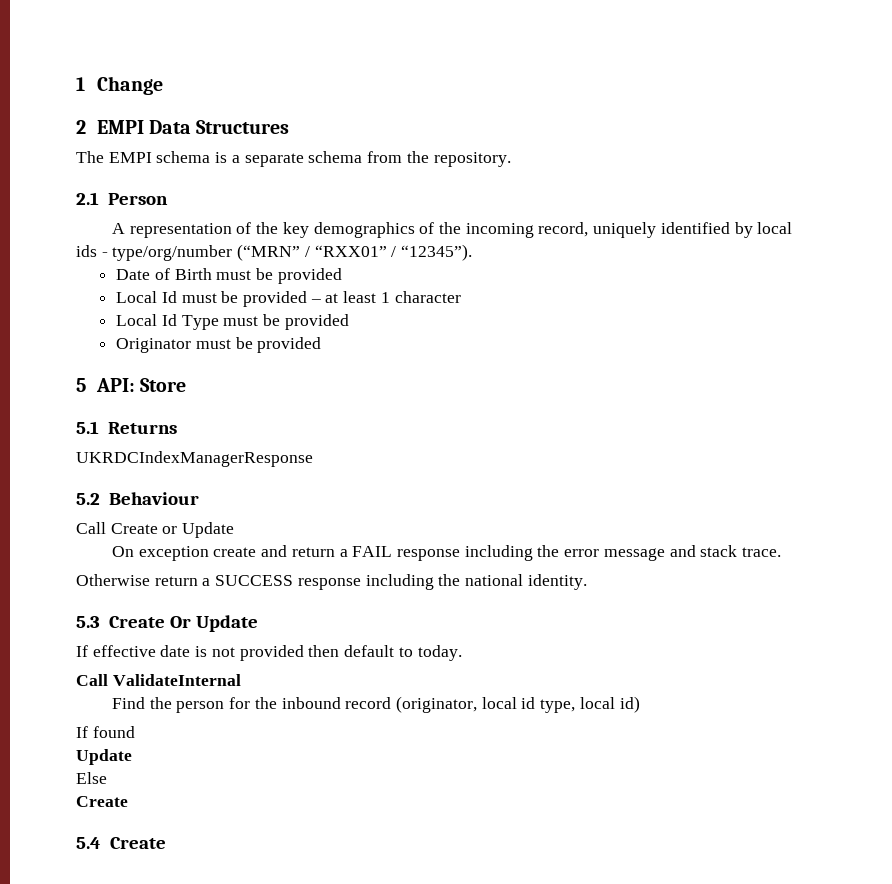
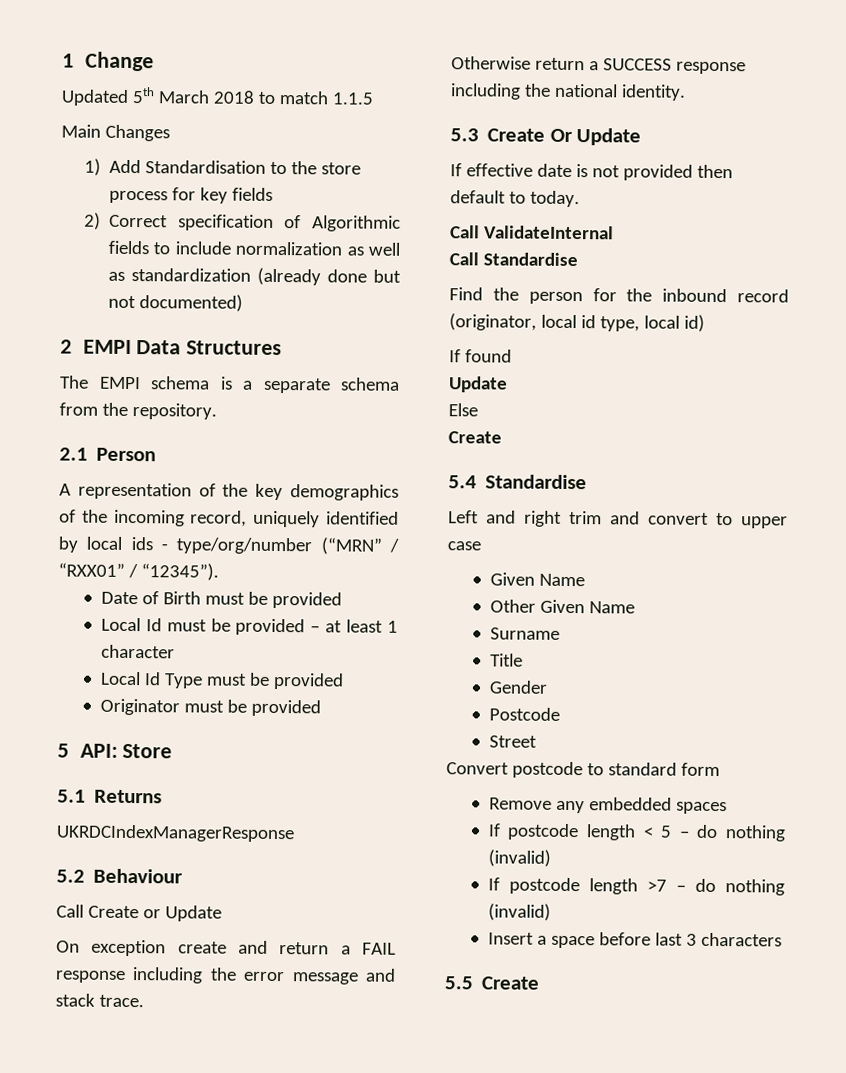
+ Updated 5th March 2018 to match 1.1.5
+ Main Changes
+ 1) Add Standardisation to the store process for key fields
+ 2) Correct specification of Algorithmic fields to include normalization as well as standardization (already done but not documented)
+ Call Standardise
- 5.4 Create
+ 5.4 Standardise
+ Left and right trim and convert to upper case
+ Given Name
+ Other Given Name
+ Surname
+ Title
+ Gender
+ Postcode
+ Street
+ Convert postcode to standard form
+ Remove any embedded spaces
+ If postcode length < 5 – do nothing (invalid)
+ If postcode length >7 – do nothing (invalid)
+ Insert a space before last 3 characters
+ 5.5 Create

